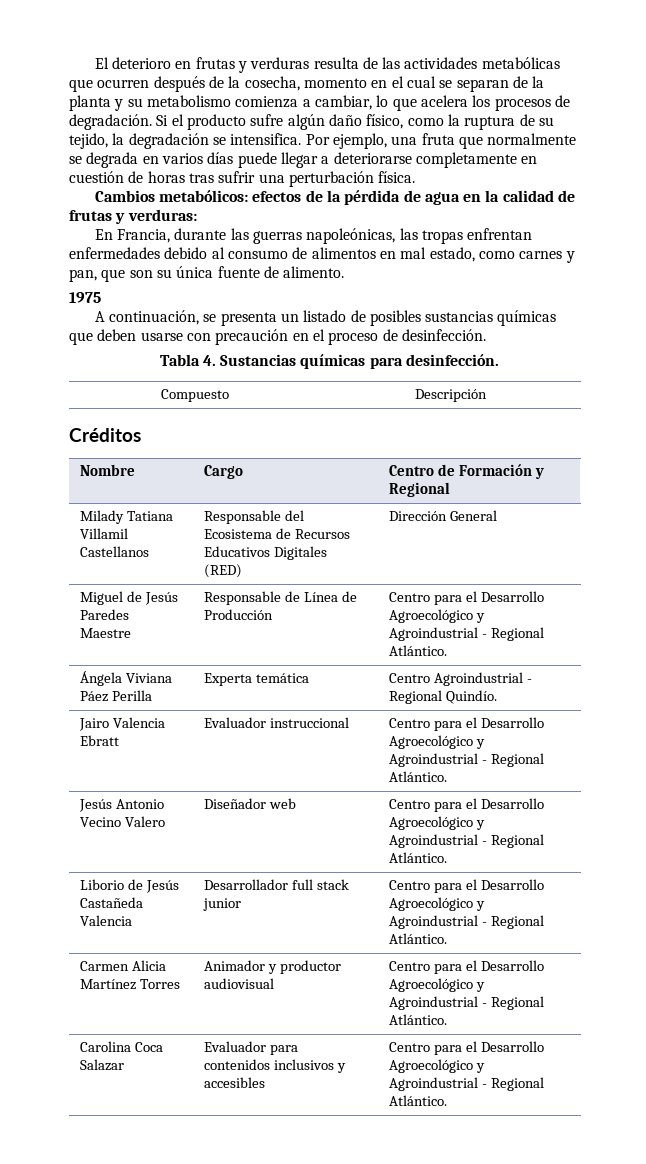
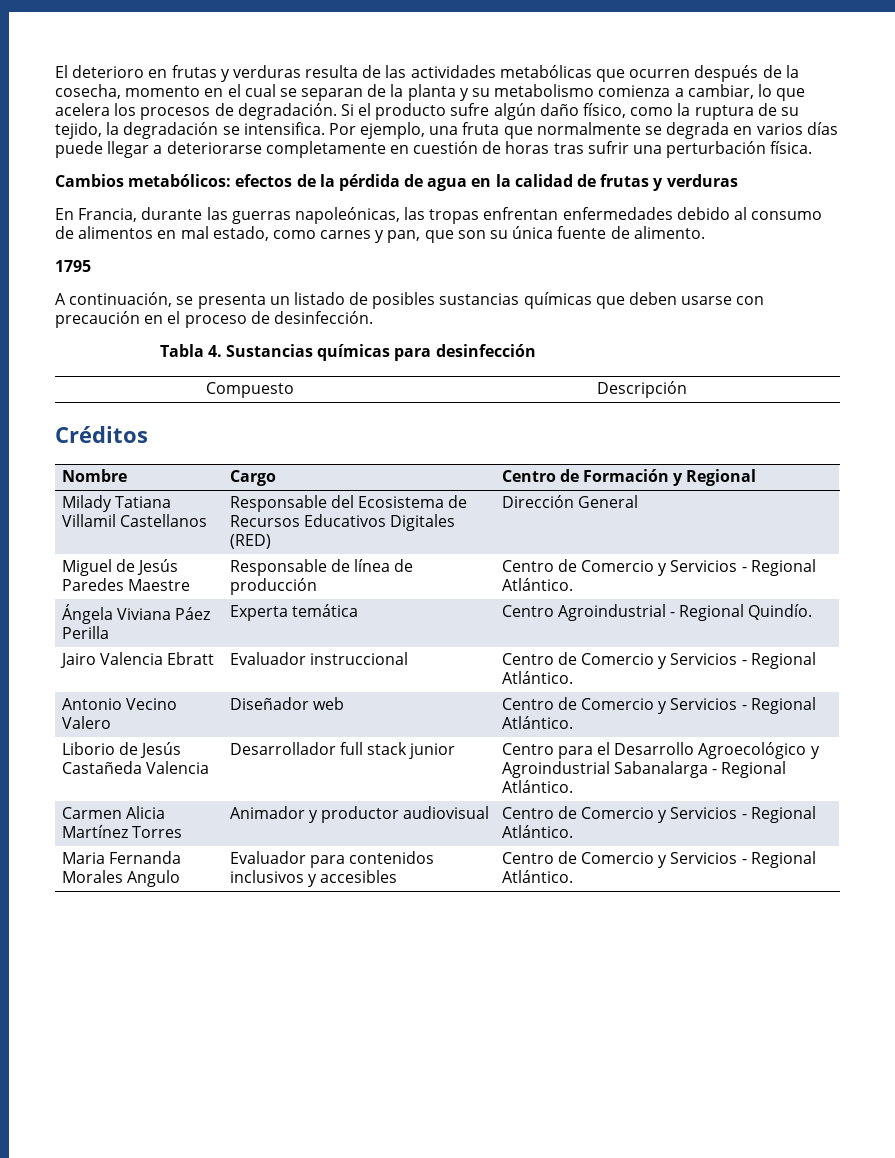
- Cambios metabólicos: efectos de la pérdida de agua en la calidad de frutas y verduras:
+ Cambios metabólicos: efectos de la pérdida de agua en la calidad de frutas y verduras
- 1975
+ 1795
- Tabla 4. Sustancias químicas para desinfección.
+ Tabla 4. Sustancias químicas para desinfección
- Miguel de Jesús Paredes Maestre | Responsable de Línea de Producción | Centro para el Desarrollo Agroecológico y Agroindustrial - Regional Atlántico.
+ Miguel de Jesús Paredes Maestre | Responsable de línea de producción | Centro de Comercio y Servicios - Regional Atlántico.
- Jairo Valencia Ebratt | Evaluador instruccional | Centro para el Desarrollo Agroecológico y Agroindustrial - Regional Atlántico.
- Jesús Antonio Vecino Valero | Diseñador web | Centro para el Desarrollo Agroecológico y Agroindustrial - Regional Atlántico.
+ Jairo Valencia Ebratt | Evaluador instruccional | Centro de Comercio y Servicios - Regional Atlántico.
+ Antonio Vecino Valero | Diseñador web | Centro de Comercio y Servicios - Regional Atlántico.
- Liborio de Jesús Castañeda Valencia | Desarrollador full stack junior | Centro para el Desarrollo Agroecológico y Agroindustrial - Regional Atlántico.
+ Liborio de Jesús Castañeda Valencia | Desarrollador full stack junior | Centro para el Desarrollo Agroecológico y Agroindustrial Sabanalarga - Regional Atlántico.
- Carmen Alicia Martínez Torres | Animador y productor audiovisual | Centro para el Desarrollo Agroecológico y Agroindustrial - Regional Atlántico.
- Carolina Coca Salazar | Evaluador para contenidos inclusivos y accesibles | Centro para el Desarrollo Agroecológico y Agroindustrial - Regional Atlántico.
+ Carmen Alicia Martínez Torres | Animador y productor audiovisual | Centro de Comercio y Servicios - Regional Atlántico.
+ Maria Fernanda Morales Angulo | Evaluador para contenidos inclusivos y accesibles | Centro de Comercio y Servicios - Regional Atlántico.

